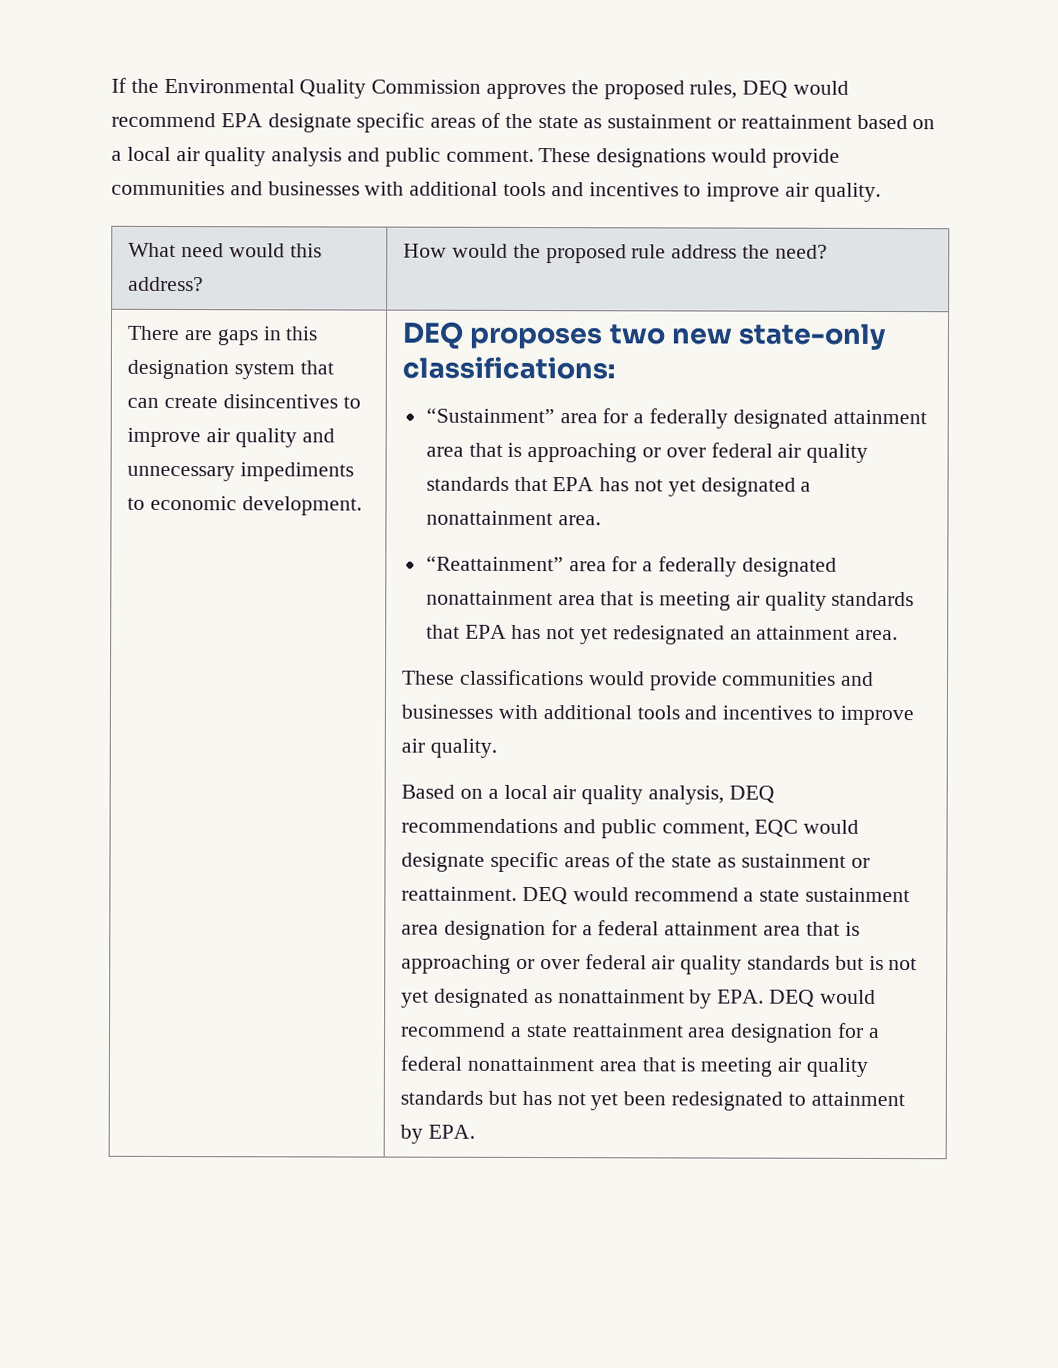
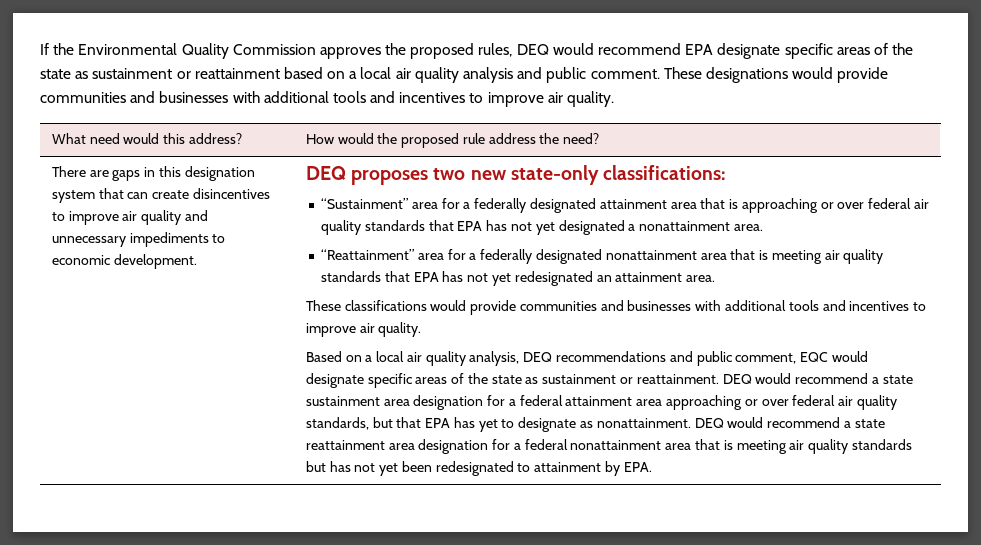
- DEQ would recommend a state sustainment area designation for a federal attainment area that is approaching or over federal air quality standards but is not yet designated as nonattainment by EPA. DEQ would recommend a state reattainment area designation for a federal nonattainment area that is meeting air quality standards but has not yet been redesignated to attainment by EPA.
+ DEQ would recommend a state sustainment area designation for a federal attainment area approaching or over federal air quality standards, but that EPA has yet to designate as nonattainment. DEQ would recommend a state reattainment area designation for a federal nonattainment area that is meeting air quality standards but has not yet been redesignated to attainment by EPA.

